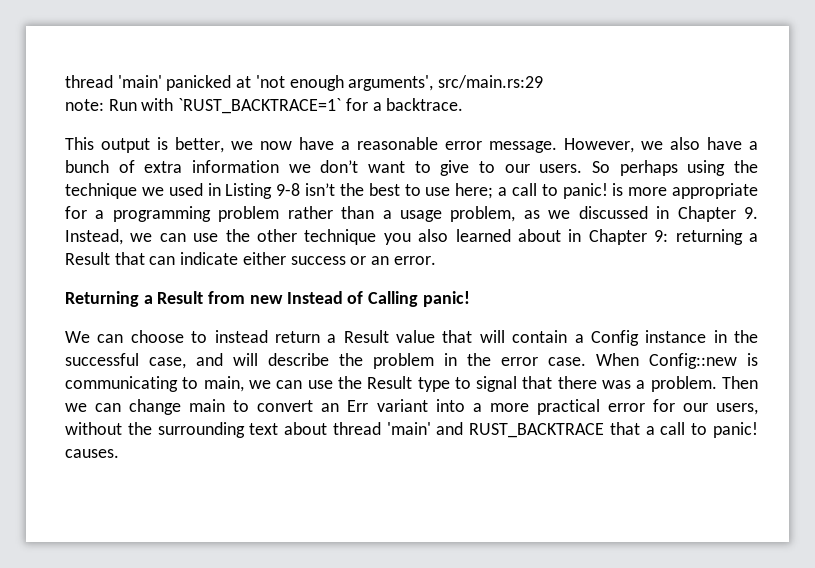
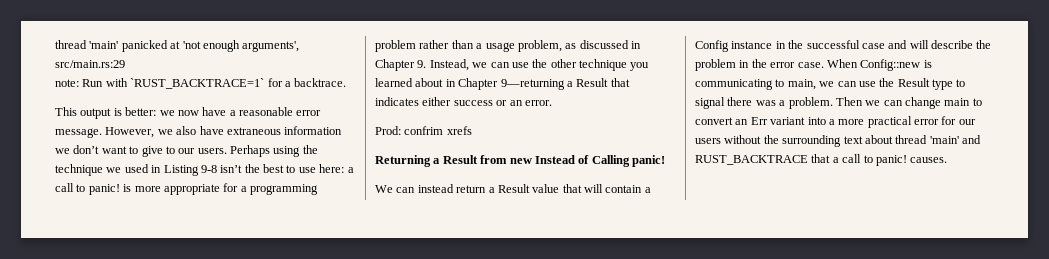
- This output is better, we now have a reasonable error message.
+ This output is better: we now have a reasonable error message.
- However, we also have a bunch of extra information we don’t want to give to our users.
+ However, we also have extraneous information we don’t want to give to our users.
- So perhaps using the technique we used in Listing 9-8 isn’t the best to use here; a call to panic! is more appropriate for a programming problem rather than a usage problem, as we discussed in Chapter 9. Instead, we can use the other technique you also learned about in Chapter 9: returning a Result that can indicate either success or an error.
+ Perhaps using the technique we used in Listing 9-8 isn’t the best to use here: a call to panic! is more appropriate for a programming problem rather than a usage problem, as discussed in Chapter 9. Instead, we can use the other technique you learned about in Chapter 9—returning a Result that indicates either success or an error.
+ Prod: confrim xrefs
- We can choose to instead return a Result value that will contain a Config instance in the successful case, and will describe the problem in the error case.
+ We can instead return a Result value that will contain a Config instance in the successful case and will describe the problem in the error case.
- When Config::new is communicating to main, we can use the Result type to signal that there was a problem.
+ When Config::new is communicating to main, we can use the Result type to signal there was a problem.
- Then we can change main to convert an Err variant into a more practical error for our users, without the surrounding text about thread 'main' and RUST_BACKTRACE that a call to panic! causes.
+ Then we can change main to convert an Err variant into a more practical error for our users without the surrounding text about thread 'main' and RUST_BACKTRACE that a call to panic! causes.

